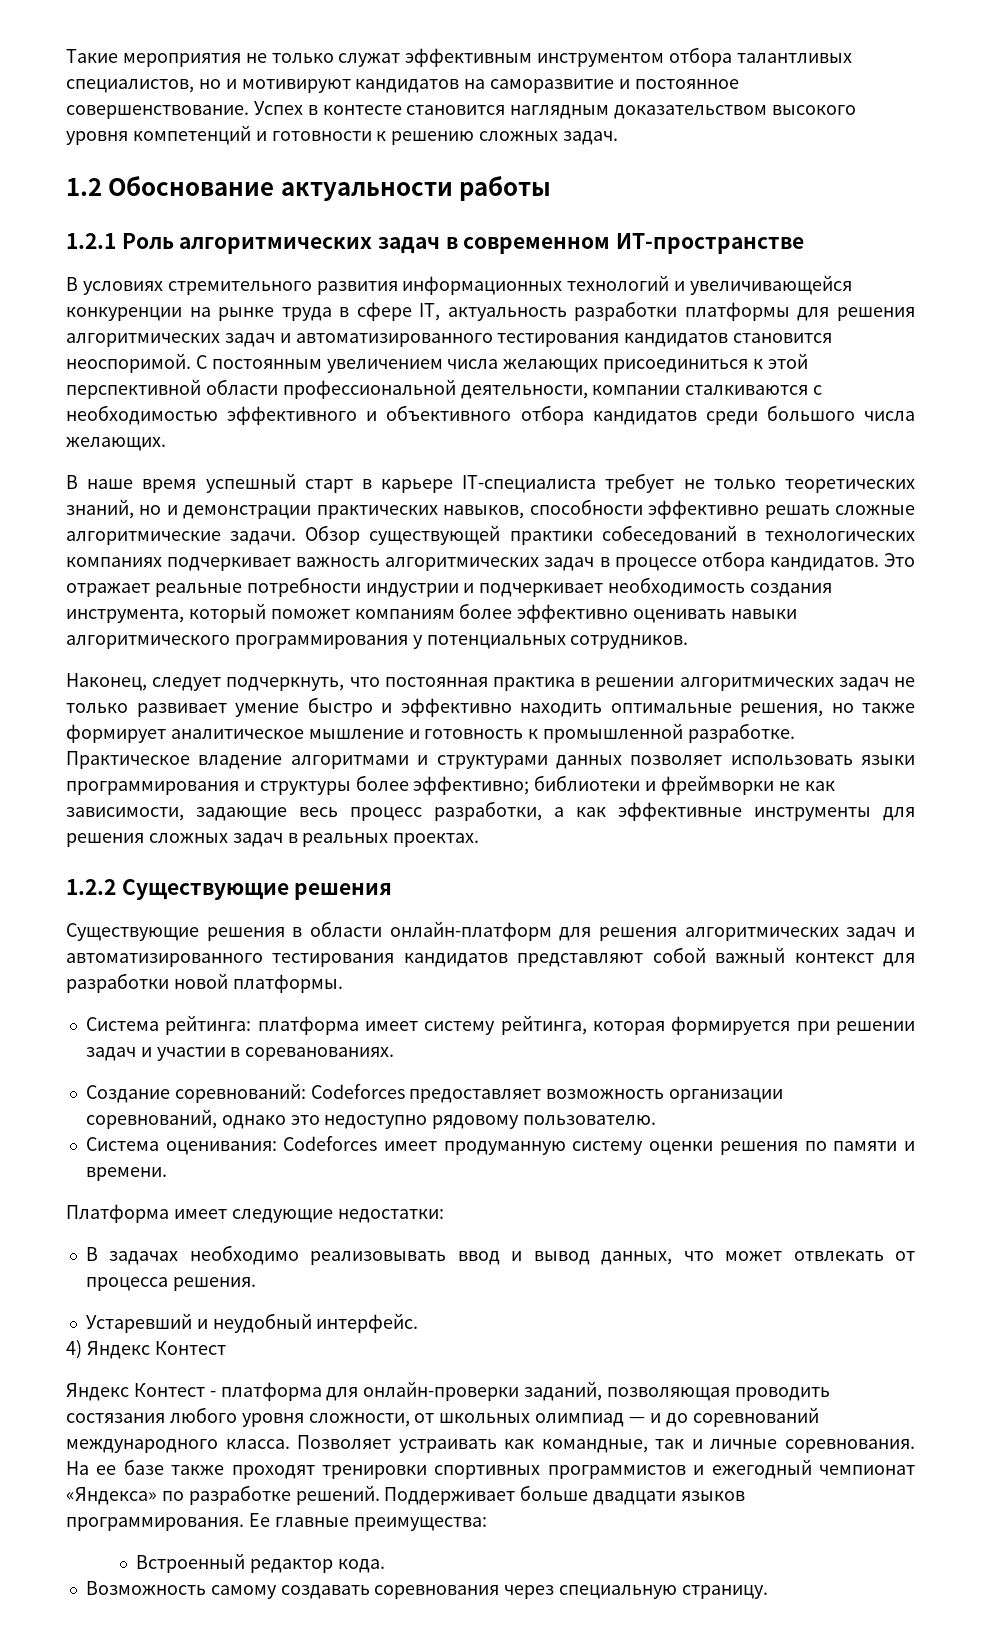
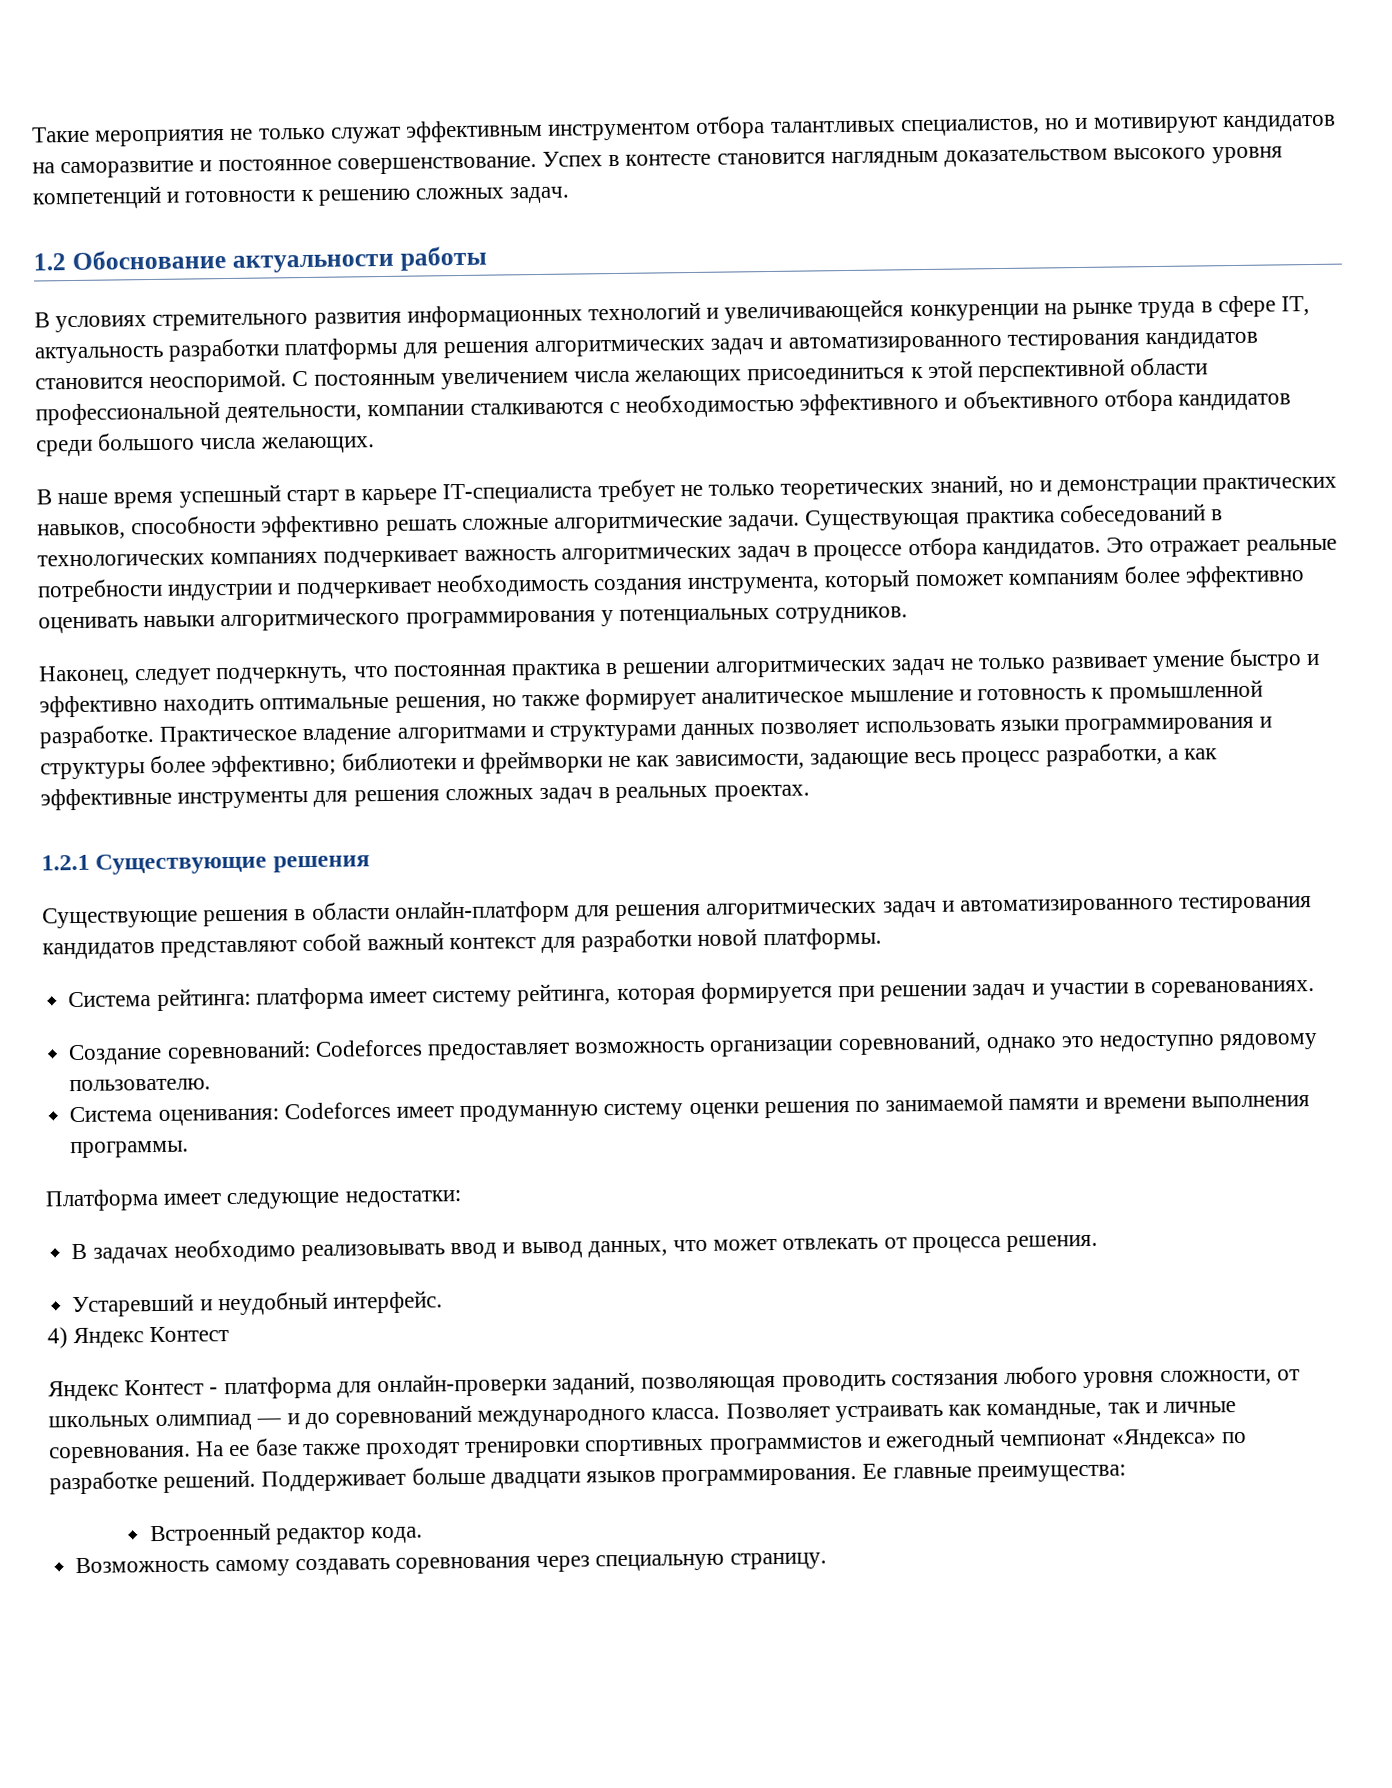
- 1.2.1 Роль алгоритмических задач в современном ИТ-пространстве
- Обзор существующей практики собеседований в технологических компаниях подчеркивает важность алгоритмических задач в процессе отбора кандидатов.
+ Существующая практика собеседований в технологических компаниях подчеркивает важность алгоритмических задач в процессе отбора кандидатов.
- 1.2.2 Существующие решения
+ 1.2.1 Существующие решения
- Система оценивания: Codeforces имеет продуманную систему оценки решения по памяти и времени.
+ Система оценивания: Codeforces имеет продуманную систему оценки решения по занимаемой памяти и времени выполнения программы.

